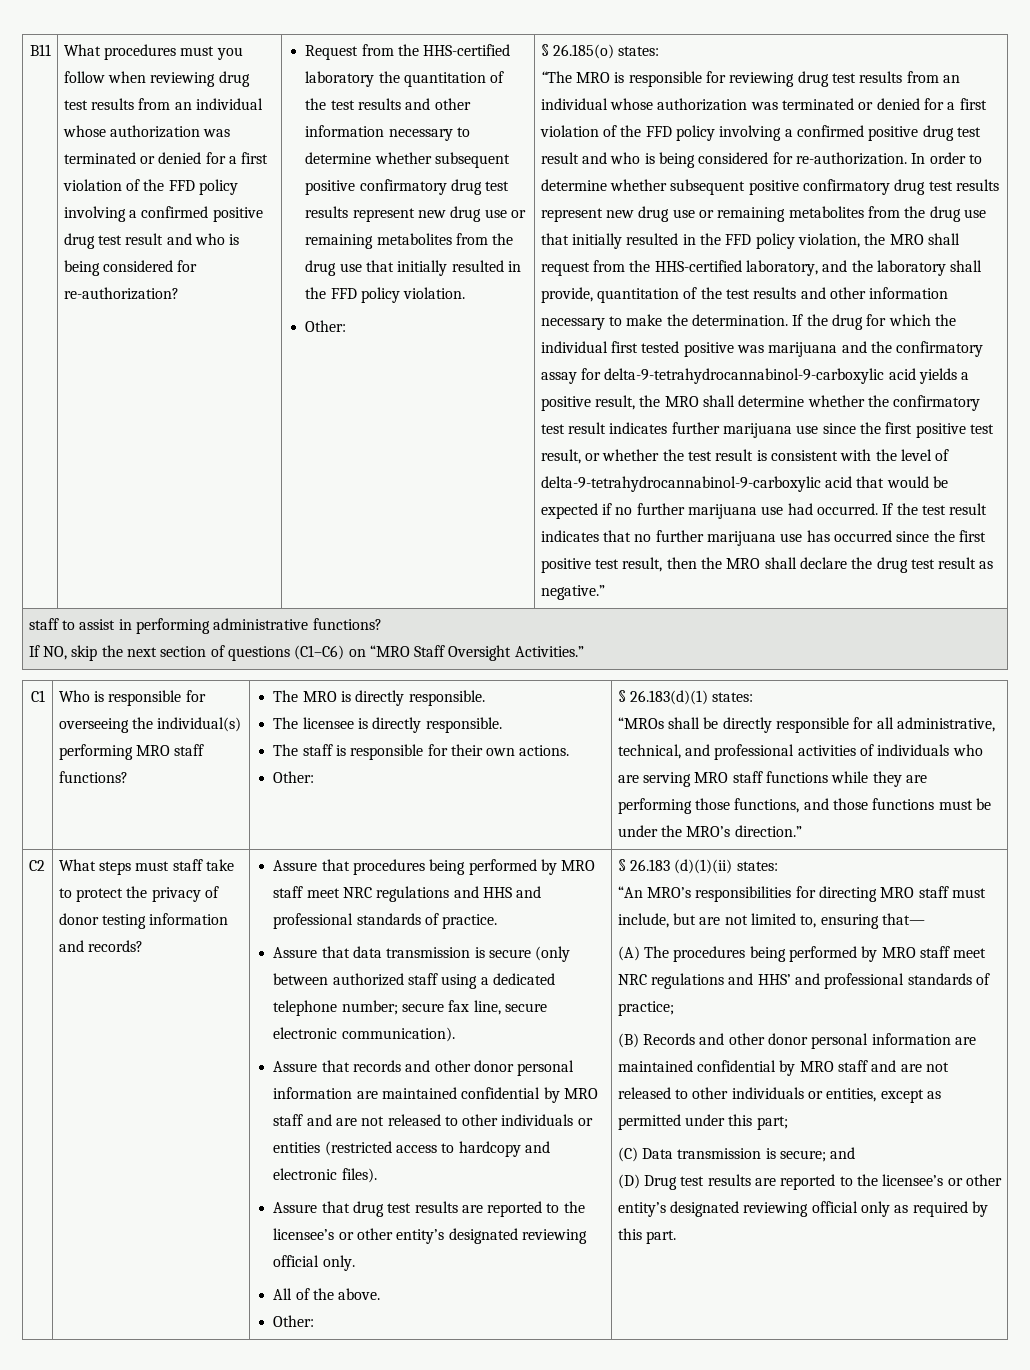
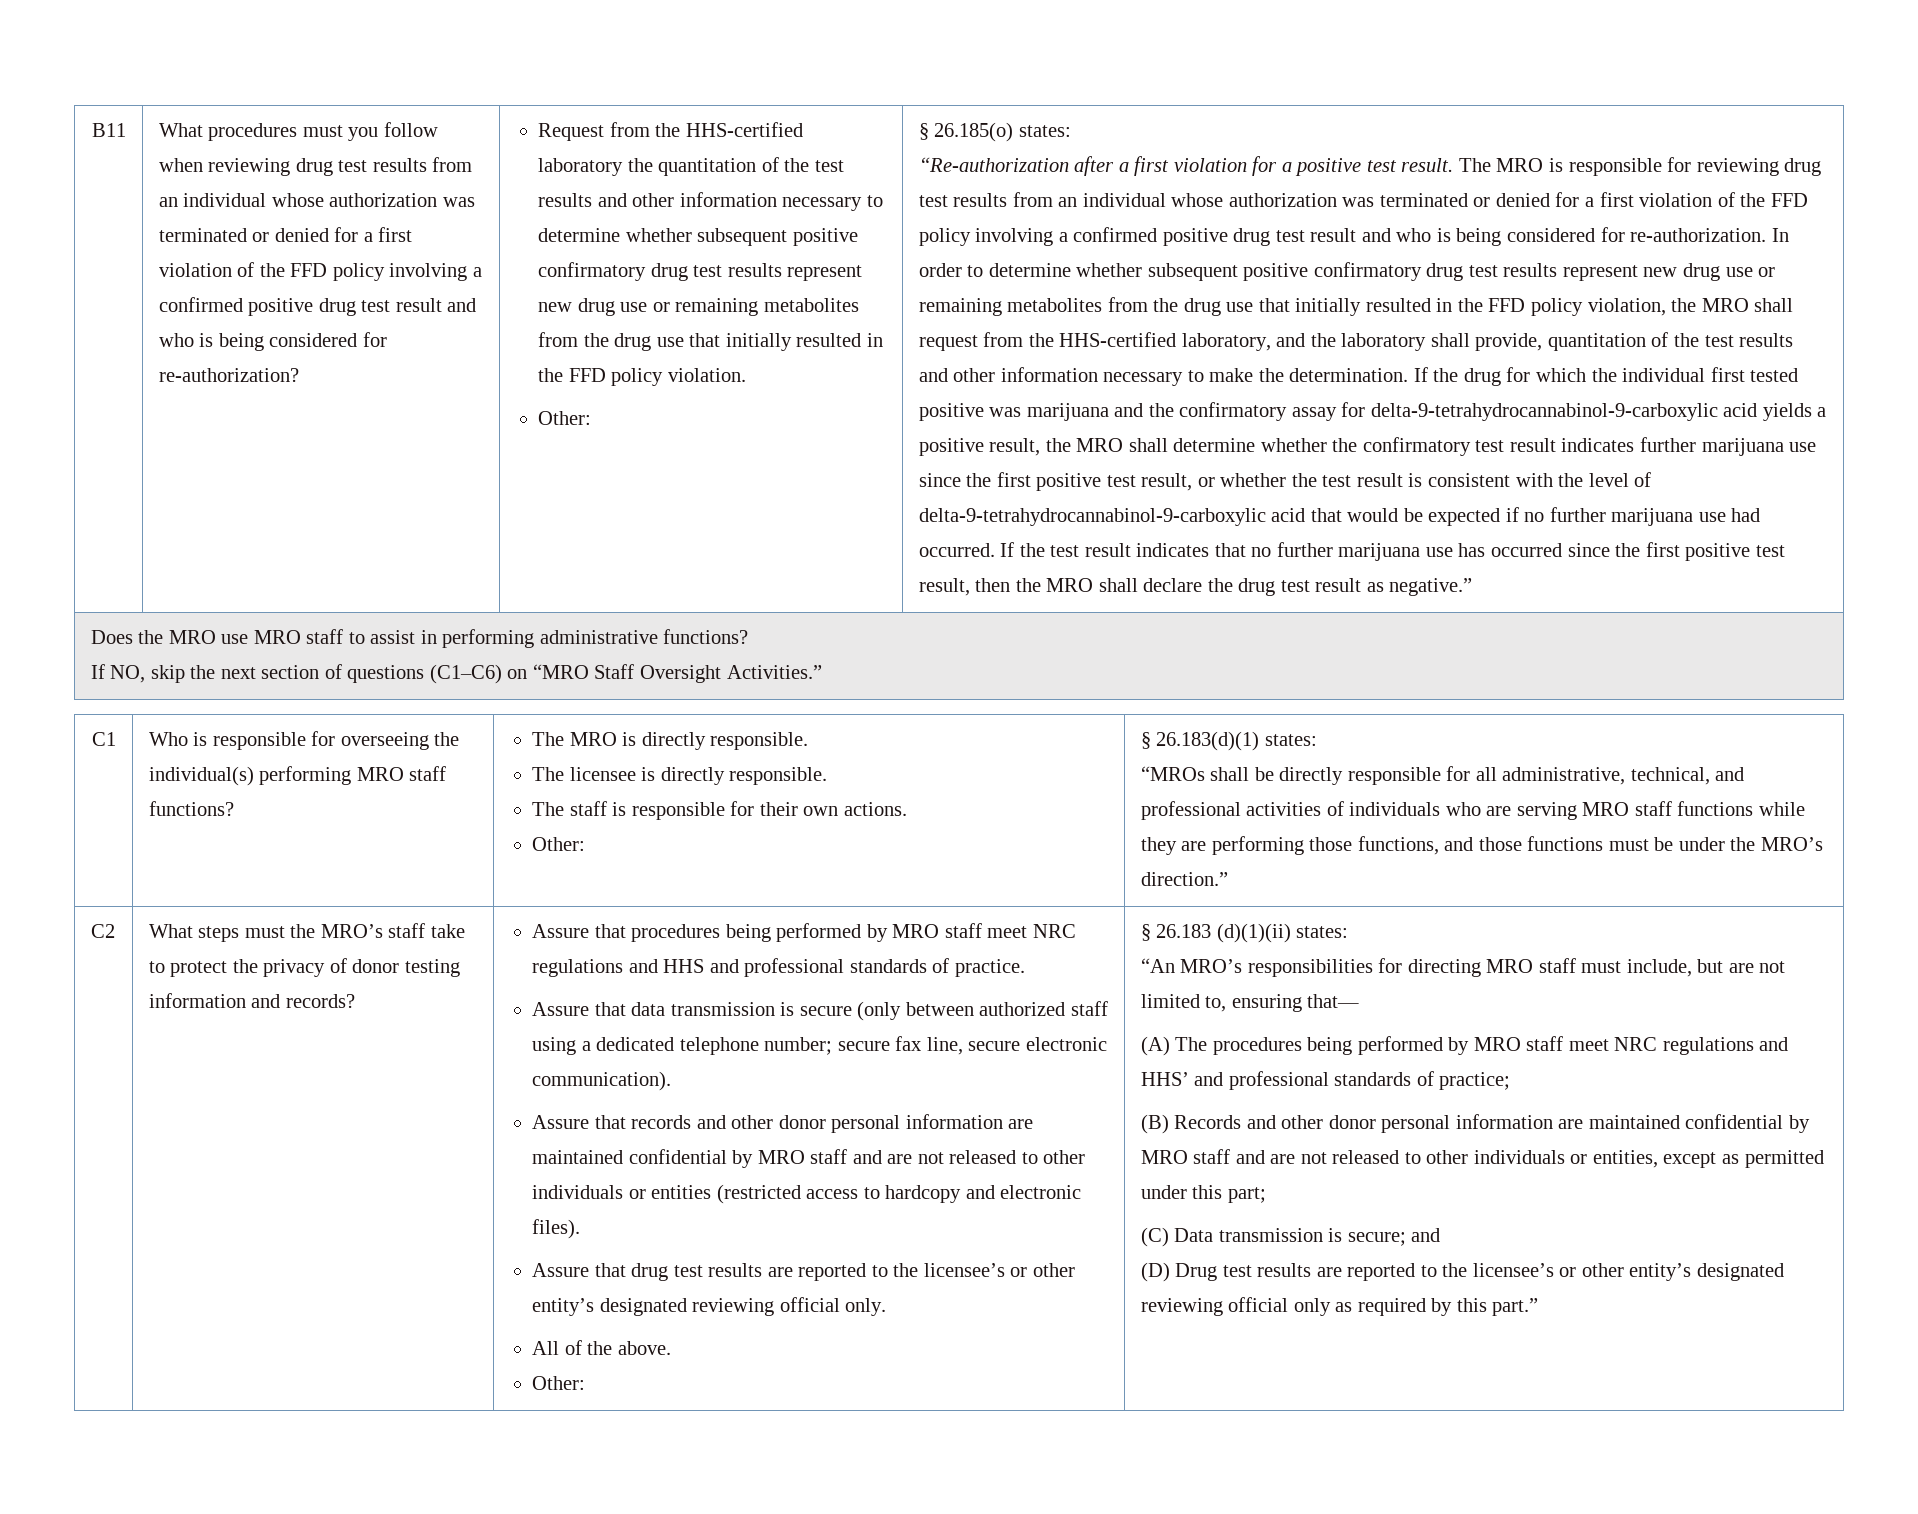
- “The MRO is responsible for reviewing drug test results from an individual whose authorization was terminated or denied for a first violation of the FFD policy involving a confirmed positive drug test result and who is being considered for re-authorization.
+ “Re-authorization after a first violation for a positive test result. The MRO is responsible for reviewing drug test results from an individual whose authorization was terminated or denied for a first violation of the FFD policy involving a confirmed positive drug test result and who is being considered for re-authorization.
- staff to assist in performing administrative functions?
+ Does the MRO use MRO staff to assist in performing administrative functions?
- What steps must staff take to protect the privacy of donor testing information and records?
+ What steps must the MRO’s staff take to protect the privacy of donor testing information and records?
- (D) Drug test results are reported to the licensee’s or other entity’s designated reviewing official only as required by this part.
+ (D) Drug test results are reported to the licensee’s or other entity’s designated reviewing official only as required by this part.”

